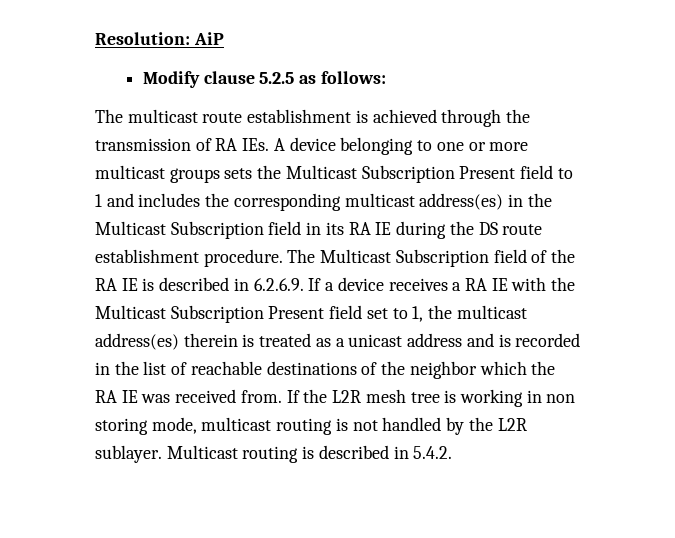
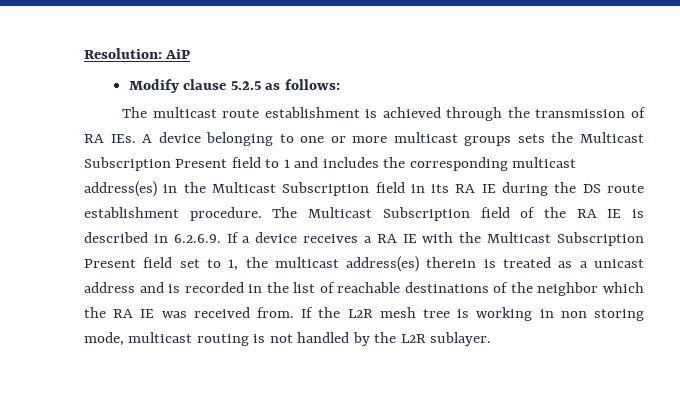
- Multicast routing is described in 5.4.2.

